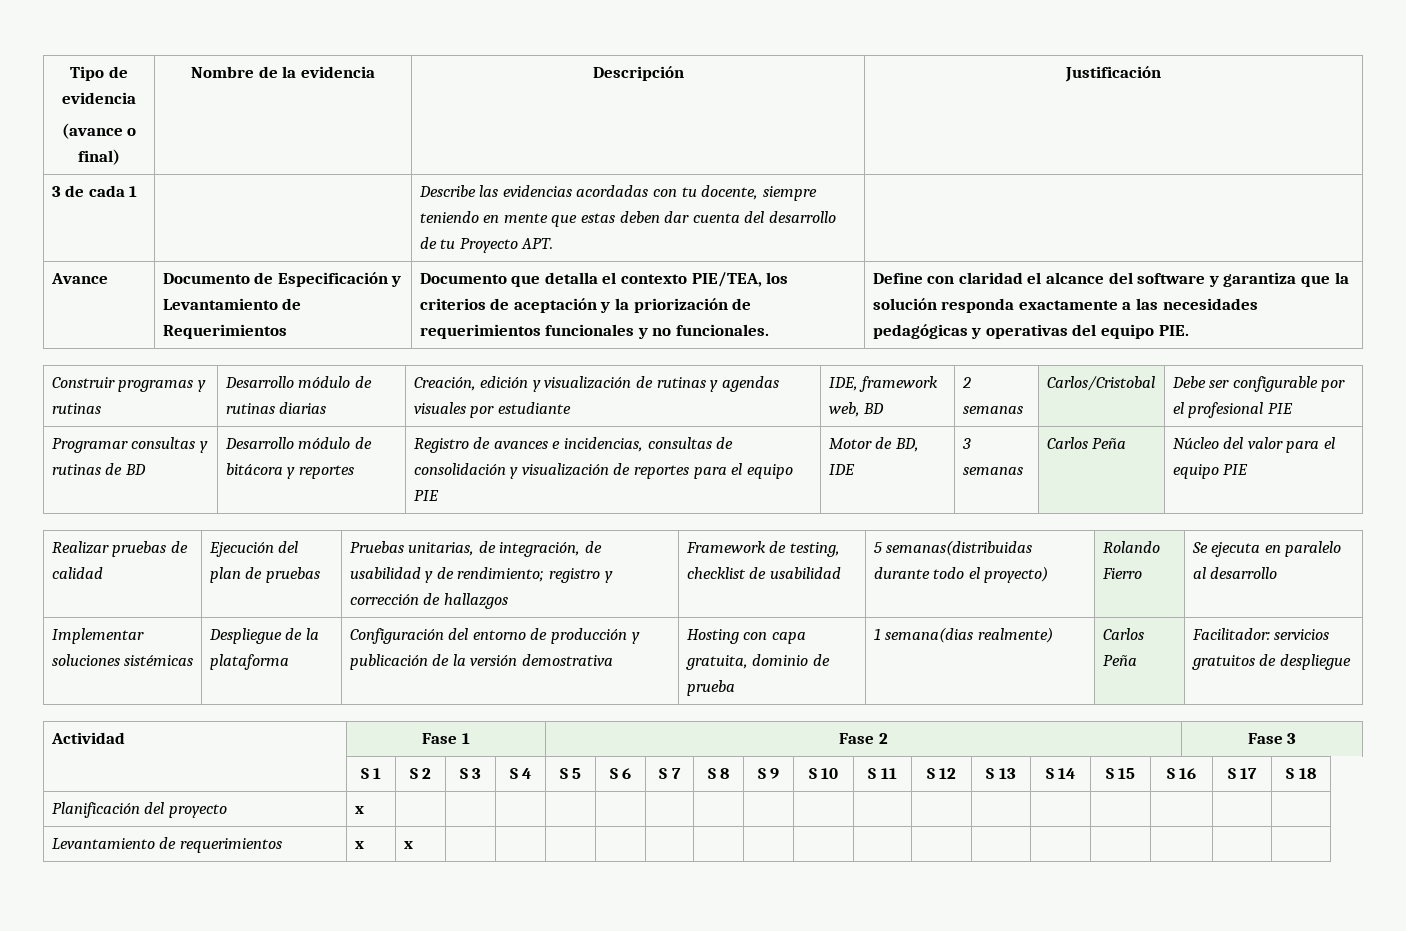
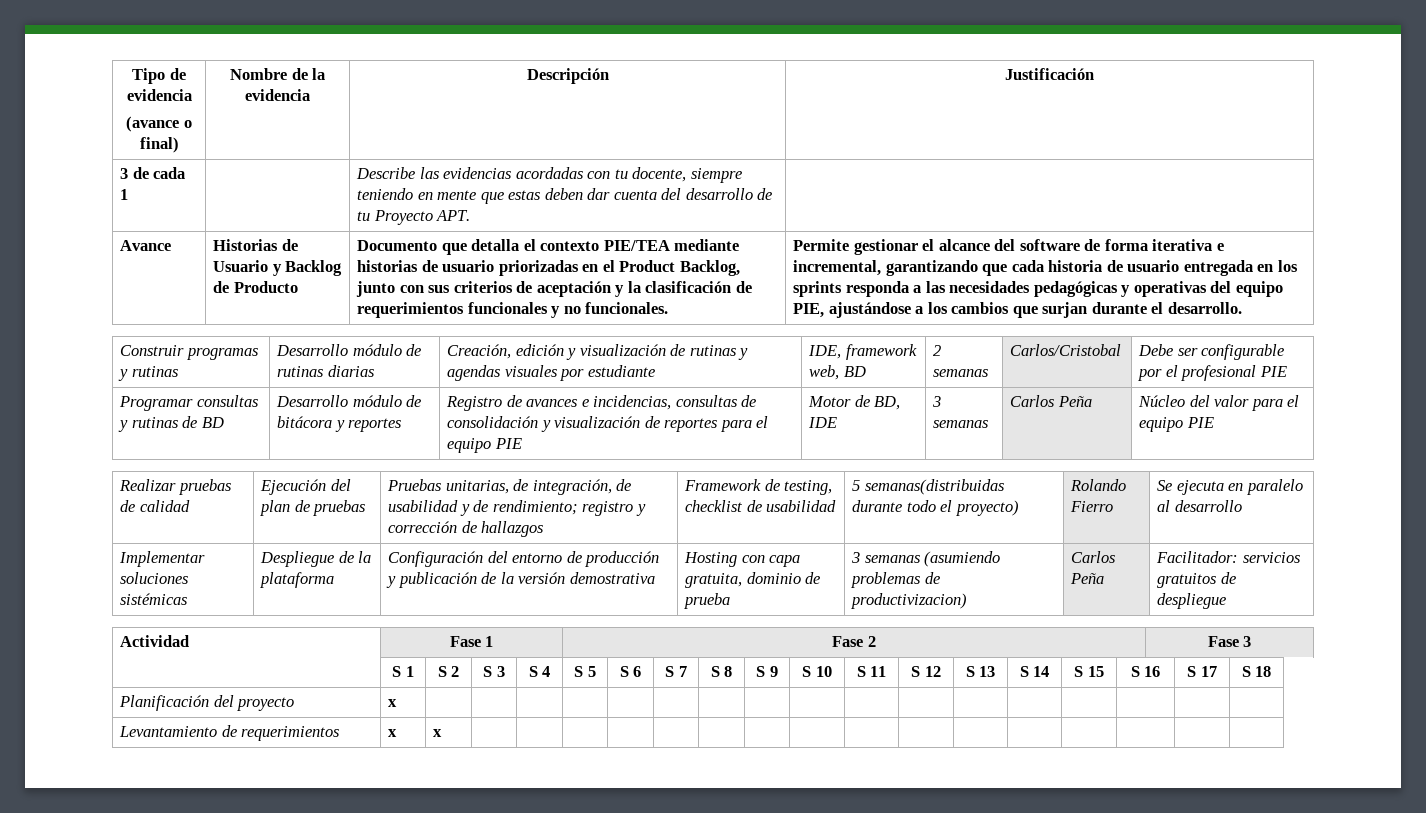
- Documento de Especificación y Levantamiento de Requerimientos
+ Historias de Usuario y Backlog de Producto
- Documento que detalla el contexto PIE/TEA, los criterios de aceptación y la priorización de requerimientos funcionales y no funcionales.
+ Documento que detalla el contexto PIE/TEA mediante historias de usuario priorizadas en el Product Backlog, junto con sus criterios de aceptación y la clasificación de requerimientos funcionales y no funcionales.
- Define con claridad el alcance del software y garantiza que la solución responda exactamente a las necesidades pedagógicas y operativas del equipo PIE.
+ Permite gestionar el alcance del software de forma iterativa e incremental, garantizando que cada historia de usuario entregada en los sprints responda a las necesidades pedagógicas y operativas del equipo PIE, ajustándose a los cambios que surjan durante el desarrollo.
- Implementar soluciones sistémicas | Despliegue de la plataforma | Configuración del entorno de producción y publicación de la versión demostrativa | Hosting con capa gratuita, dominio de prueba | 1 semana(dias realmente) | Carlos Peña | Facilitador: servicios gratuitos de despliegue
+ Implementar soluciones sistémicas | Despliegue de la plataforma | Configuración del entorno de producción y publicación de la versión demostrativa | Hosting con capa gratuita, dominio de prueba | 3 semanas (asumiendo problemas de productivizacion) | Carlos Peña | Facilitador: servicios gratuitos de despliegue

